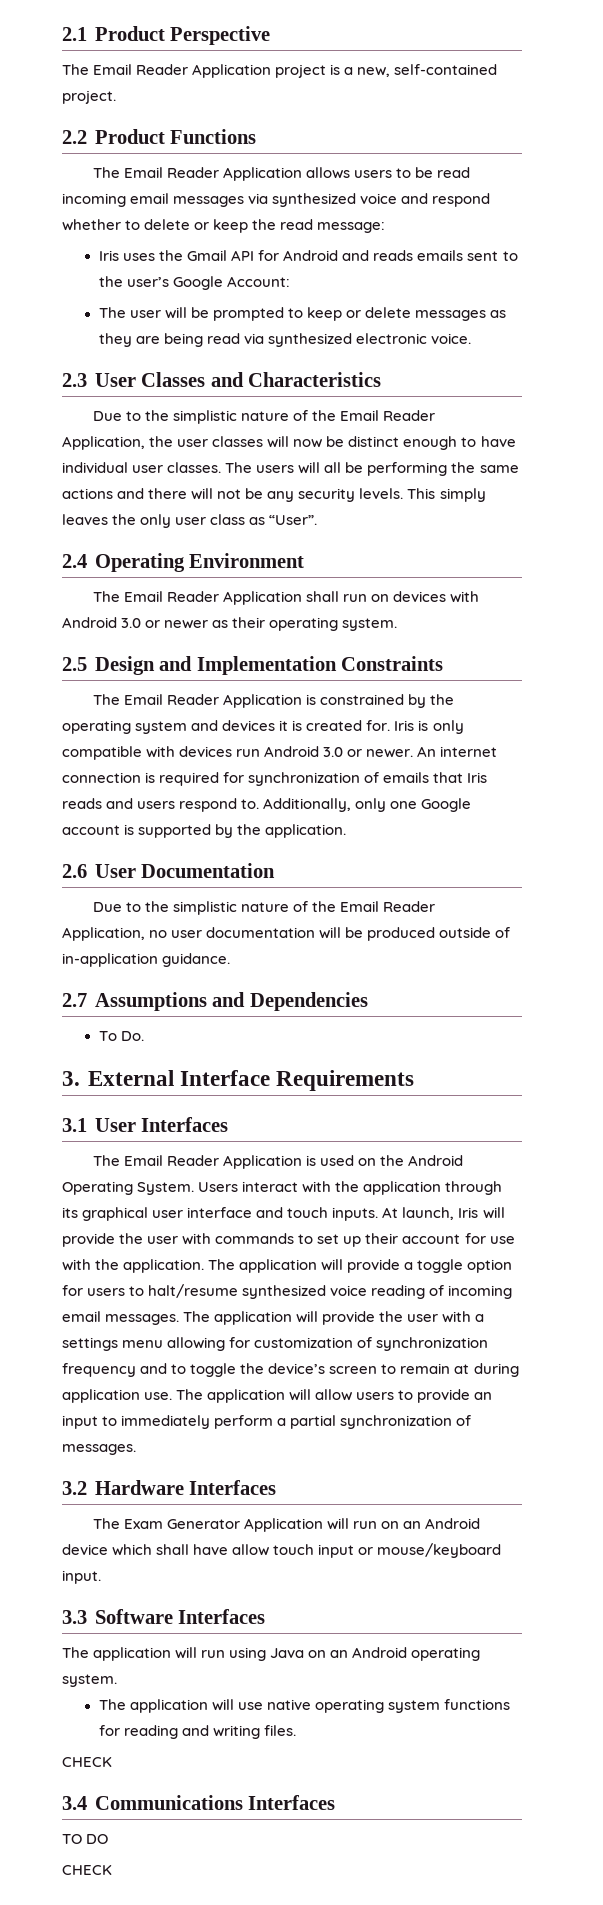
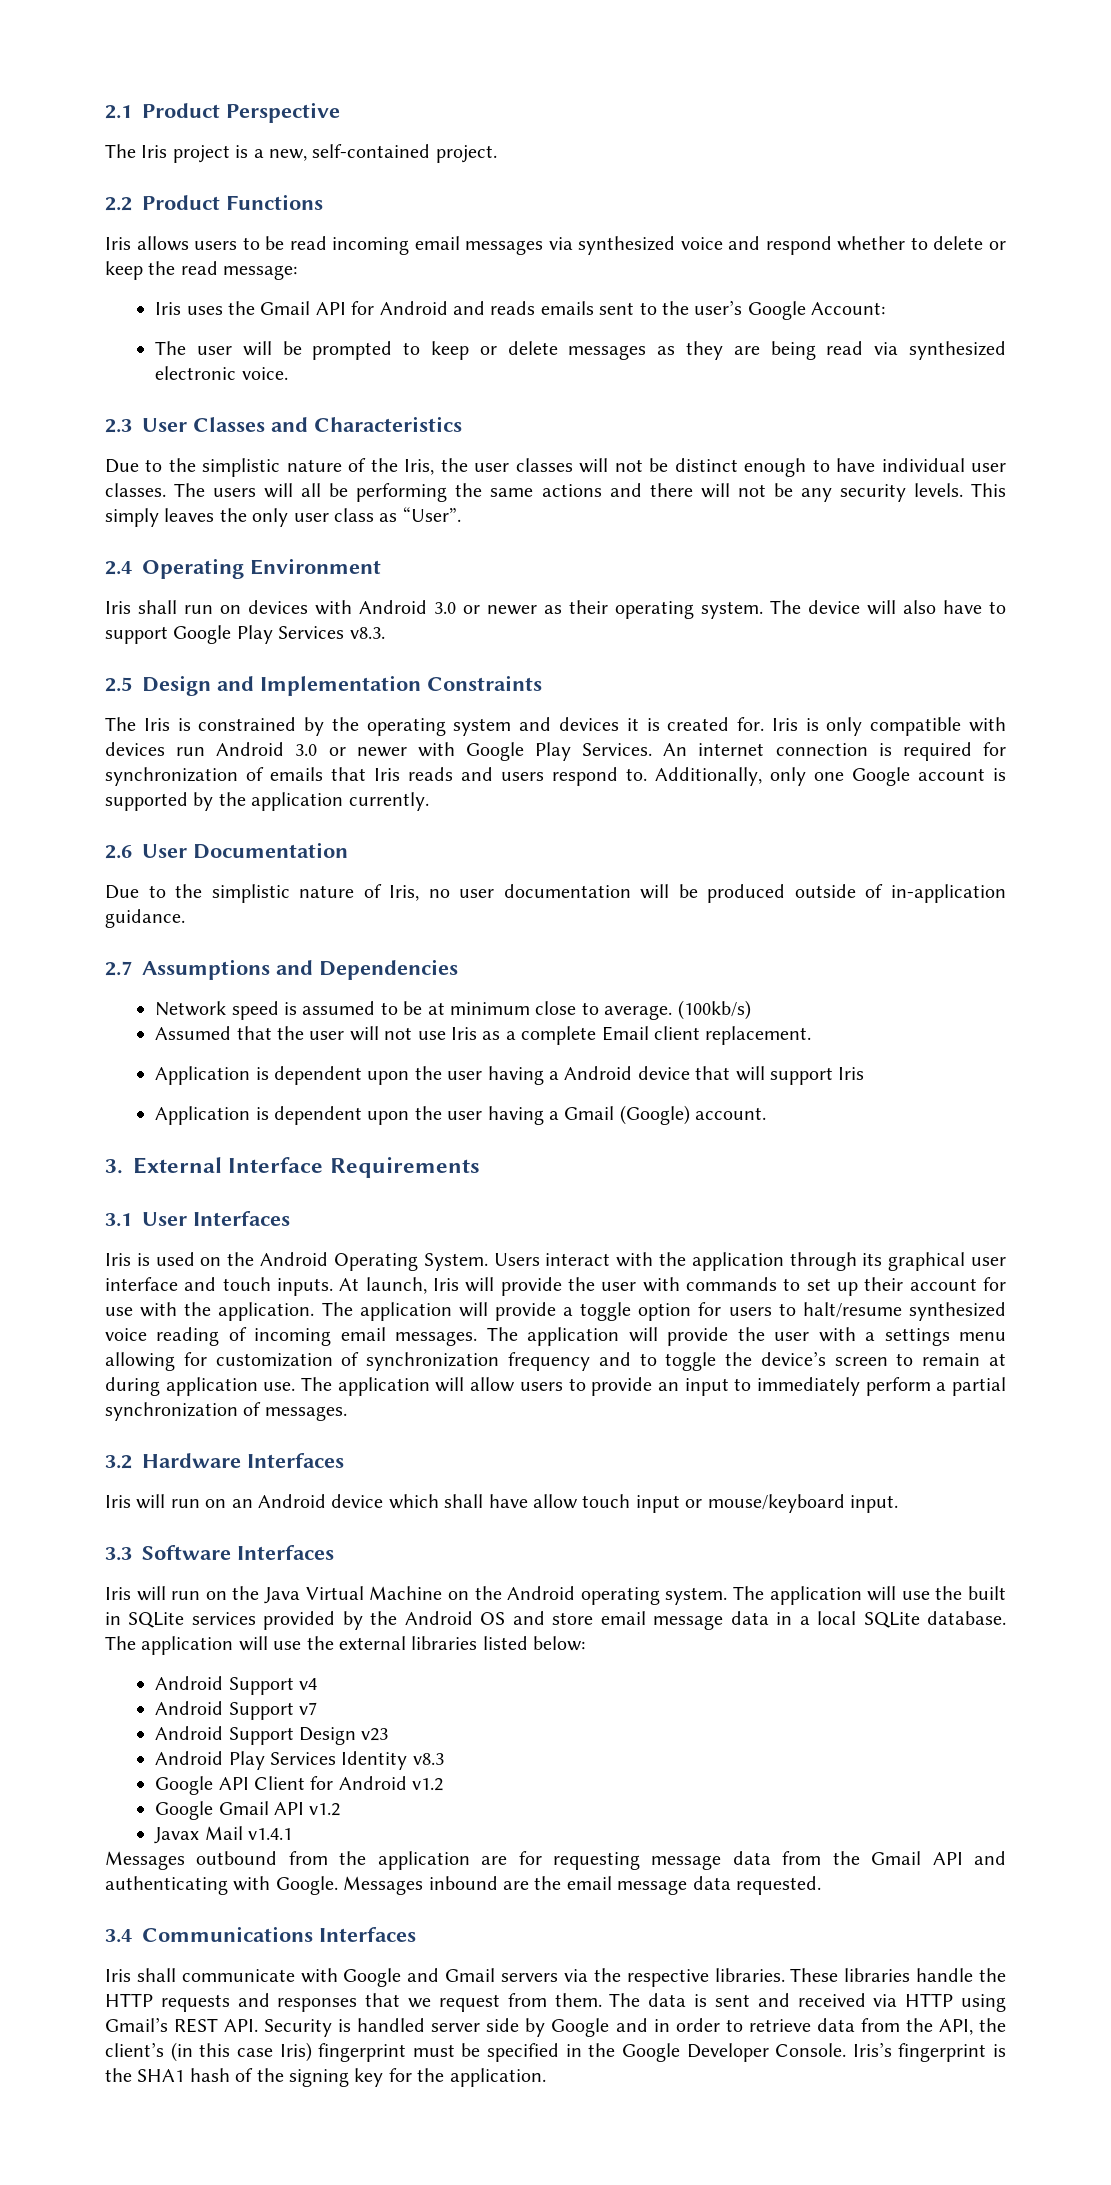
- The Email Reader Application project is a new, self-contained project.
+ The Iris project is a new, self-contained project.
- The Email Reader Application allows users to be read incoming email messages via synthesized voice and respond whether to delete or keep the read message:
+ Iris allows users to be read incoming email messages via synthesized voice and respond whether to delete or keep the read message:
- Due to the simplistic nature of the Email Reader Application, the user classes will now be distinct enough to have individual user classes.
+ Due to the simplistic nature of the Iris, the user classes will not be distinct enough to have individual user classes.
- The Email Reader Application shall run on devices with Android 3.0 or newer as their operating system.
+ Iris shall run on devices with Android 3.0 or newer as their operating system. The device will also have to support Google Play Services v8.3.
- The Email Reader Application is constrained by the operating system and devices it is created for.
+ The Iris is constrained by the operating system and devices it is created for.
- Iris is only compatible with devices run Android 3.0 or newer.
+ Iris is only compatible with devices run Android 3.0 or newer with Google Play Services.
- Additionally, only one Google account is supported by the application.
+ Additionally, only one Google account is supported by the application currently.
- Due to the simplistic nature of the Email Reader Application, no user documentation will be produced outside of in-application guidance.
+ Due to the simplistic nature of Iris, no user documentation will be produced outside of in-application guidance.
- To Do.
+ Network speed is assumed to be at minimum close to average. (100kb/s)
+ Assumed that the user will not use Iris as a complete Email client replacement.
+ Application is dependent upon the user having a Android device that will support Iris
+ Application is dependent upon the user having a Gmail (Google) account.
- The Email Reader Application is used on the Android Operating System.
+ Iris is used on the Android Operating System.
- The Exam Generator Application will run on an Android device which shall have allow touch input or mouse/keyboard input.
+ Iris will run on an Android device which shall have allow touch input or mouse/keyboard input.
- The application will run using Java on an Android operating system.
- The application will use native operating system functions for reading and writing files.
- CHECK
+ Iris will run on the Java Virtual Machine on the Android operating system. The application will use the built in SQLite services provided by the Android OS and store email message data in a local SQLite database. The application will use the external libraries listed below:
+ Android Support v4
+ Android Support v7
+ Android Support Design v23
+ Android Play Services Identity v8.3
+ Google API Client for Android v1.2
+ Google Gmail API v1.2
+ Javax Mail v1.4.1
+ Messages outbound from the application are for requesting message data from the Gmail API and authenticating with Google. Messages inbound are the email message data requested.
  3.4 Communications Interfaces
- TO DO
- CHECK
+ Iris shall communicate with Google and Gmail servers via the respective libraries. These libraries handle the HTTP requests and responses that we request from them. The data is sent and received via HTTP using Gmail’s REST API. Security is handled server side by Google and in order to retrieve data from the API, the client’s (in this case Iris) fingerprint must be specified in the Google Developer Console. Iris’s fingerprint is the SHA1 hash of the signing key for the application.

